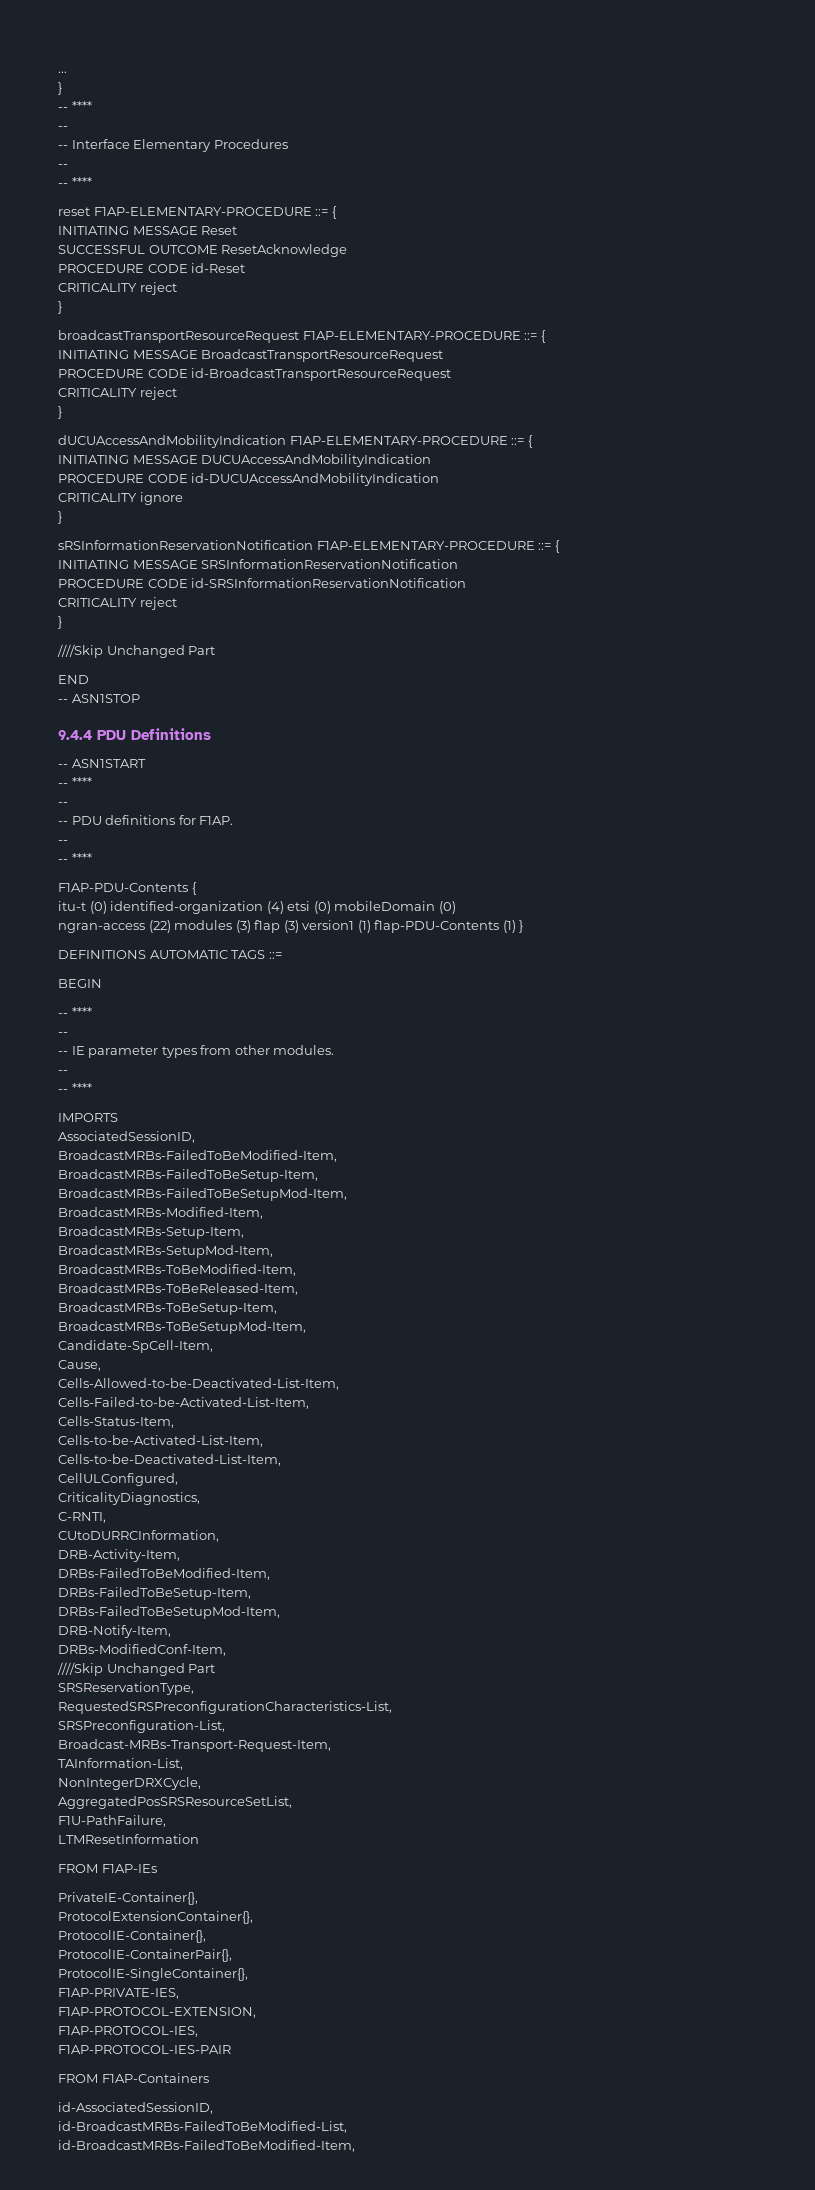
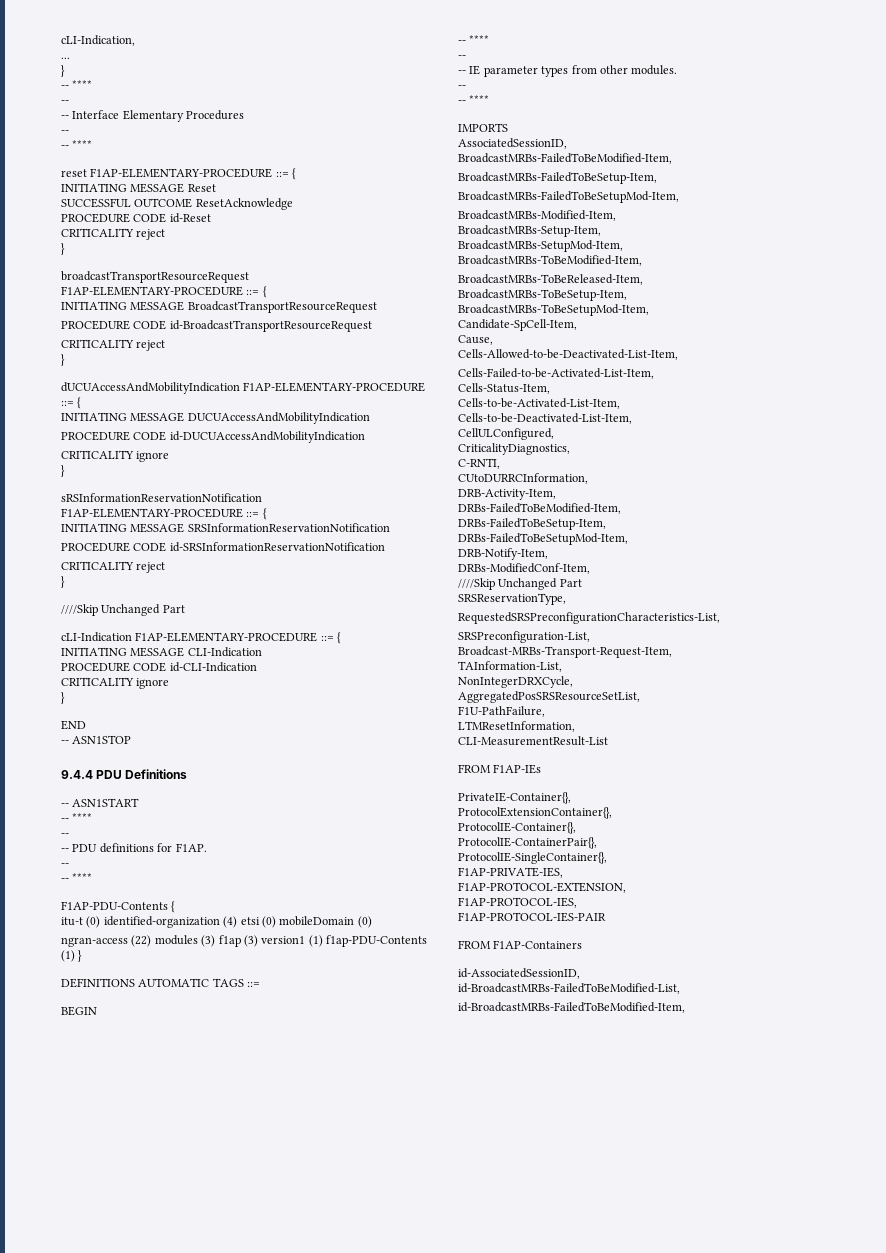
+ cLI-Indication,
+ cLI-Indication F1AP-ELEMENTARY-PROCEDURE ::= {
+ INITIATING MESSAGE CLI-Indication
+ PROCEDURE CODE id-CLI-Indication
+ CRITICALITY ignore
+ }
- LTMResetInformation
+ LTMResetInformation,
+ CLI-MeasurementResult-List

